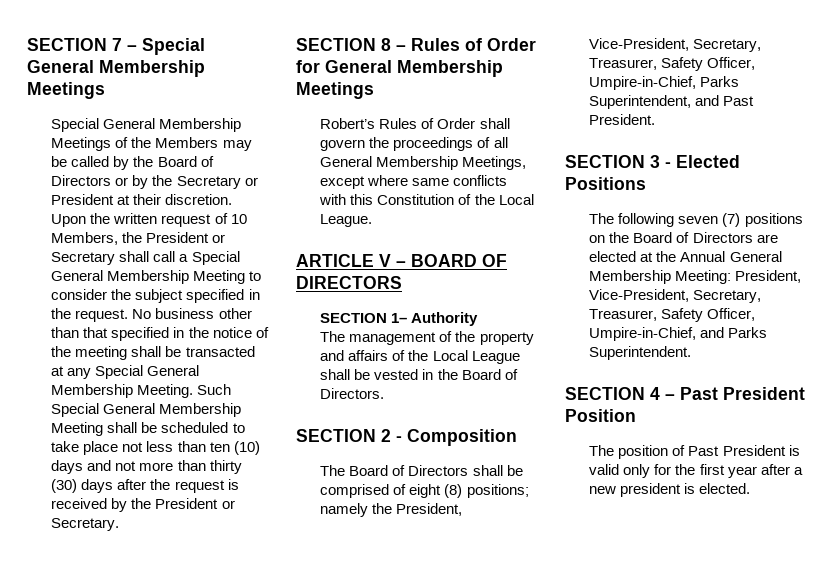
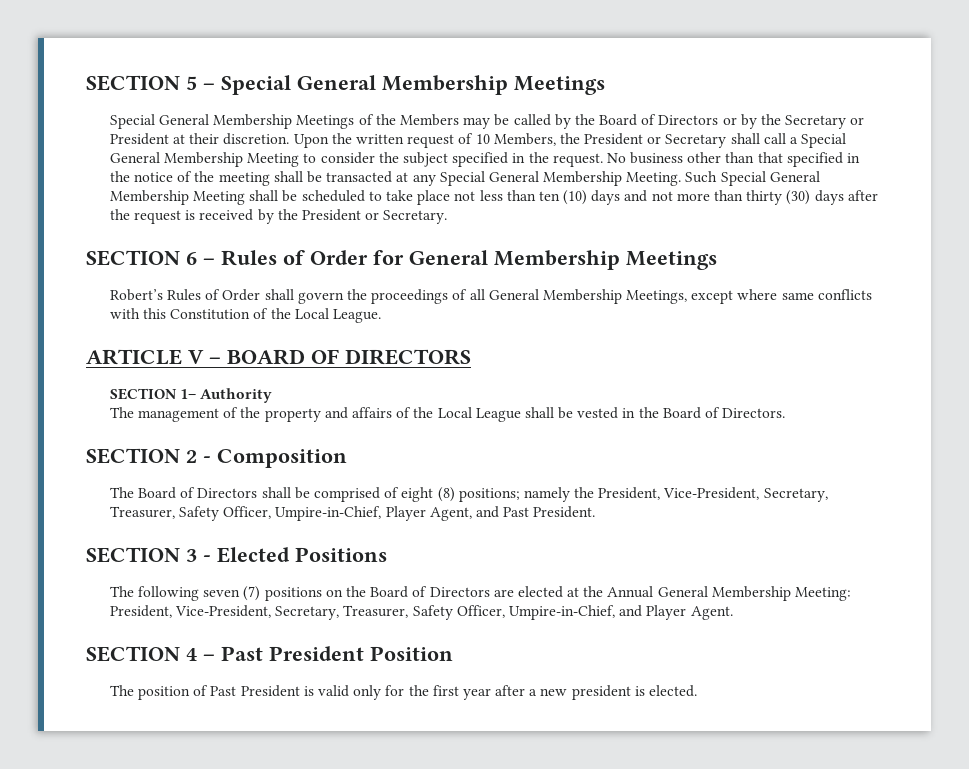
- SECTION 7 – Special General Membership Meetings
+ SECTION 5 – Special General Membership Meetings
- SECTION 8 – Rules of Order for General Membership Meetings
+ SECTION 6 – Rules of Order for General Membership Meetings
- The Board of Directors shall be comprised of eight (8) positions; namely the President, Vice-President, Secretary, Treasurer, Safety Officer, Umpire-in-Chief, Parks Superintendent, and Past President.
+ The Board of Directors shall be comprised of eight (8) positions; namely the President, Vice-President, Secretary, Treasurer, Safety Officer, Umpire-in-Chief, Player Agent, and Past President.
- The following seven (7) positions on the Board of Directors are elected at the Annual General Membership Meeting: President, Vice-President, Secretary, Treasurer, Safety Officer, Umpire-in-Chief, and Parks Superintendent.
+ The following seven (7) positions on the Board of Directors are elected at the Annual General Membership Meeting: President, Vice-President, Secretary, Treasurer, Safety Officer, Umpire-in-Chief, and Player Agent.

